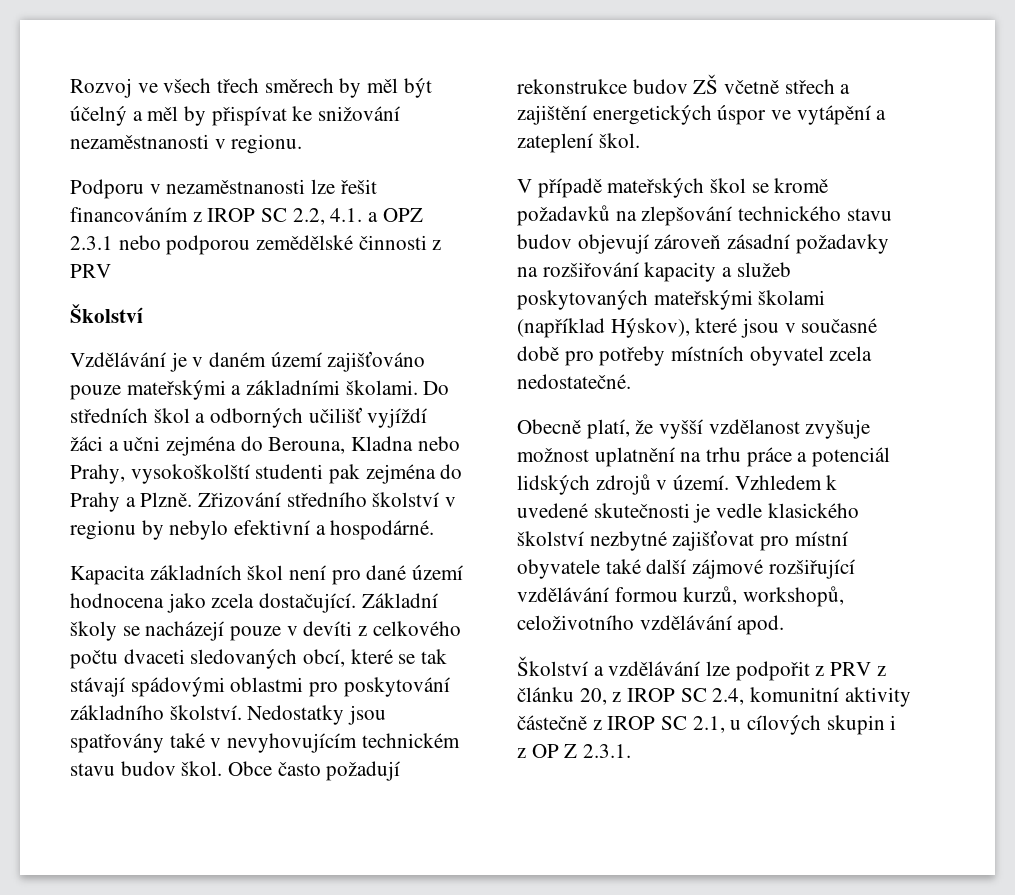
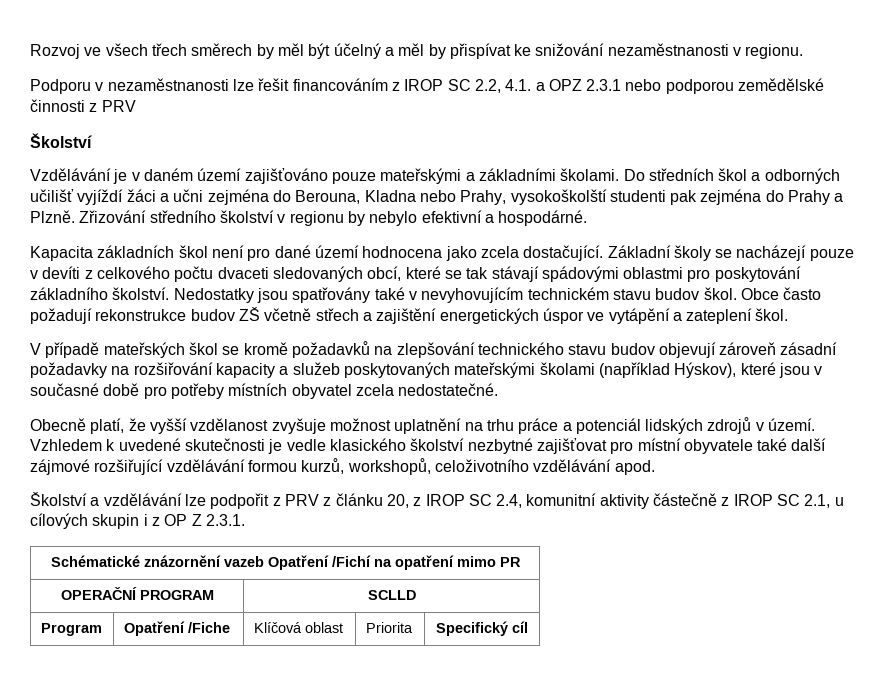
+ Schématické znázornění vazeb Opatření /Fichí na opatření mimo PR
+ OPERAČNÍ PROGRAM | SCLLD
+ Program | Opatření /Fiche | Klíčová oblast | Priorita | Specifický cíl

